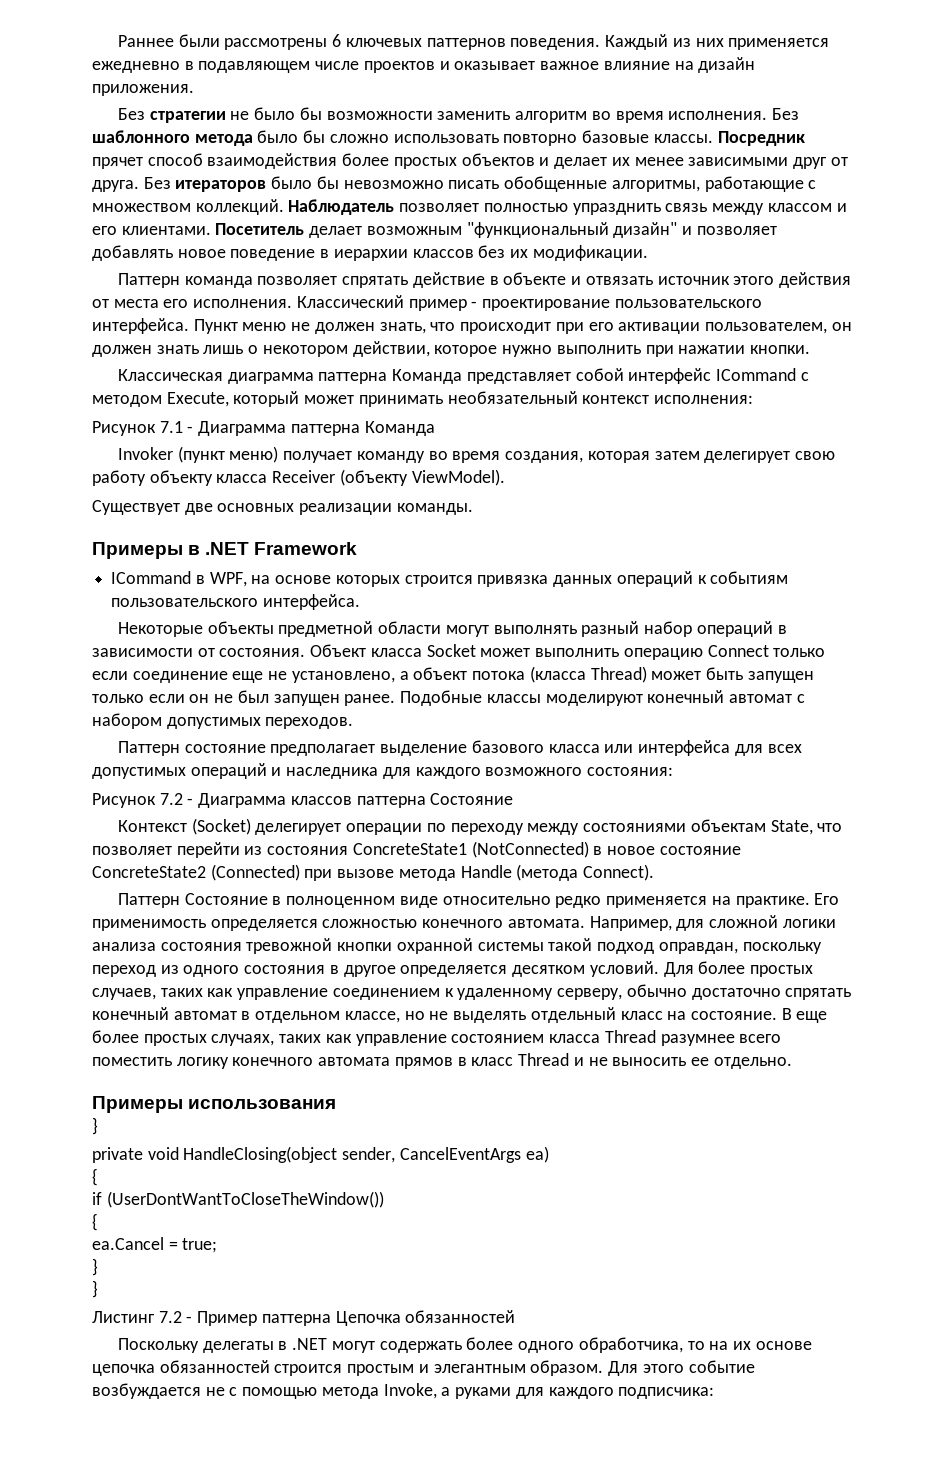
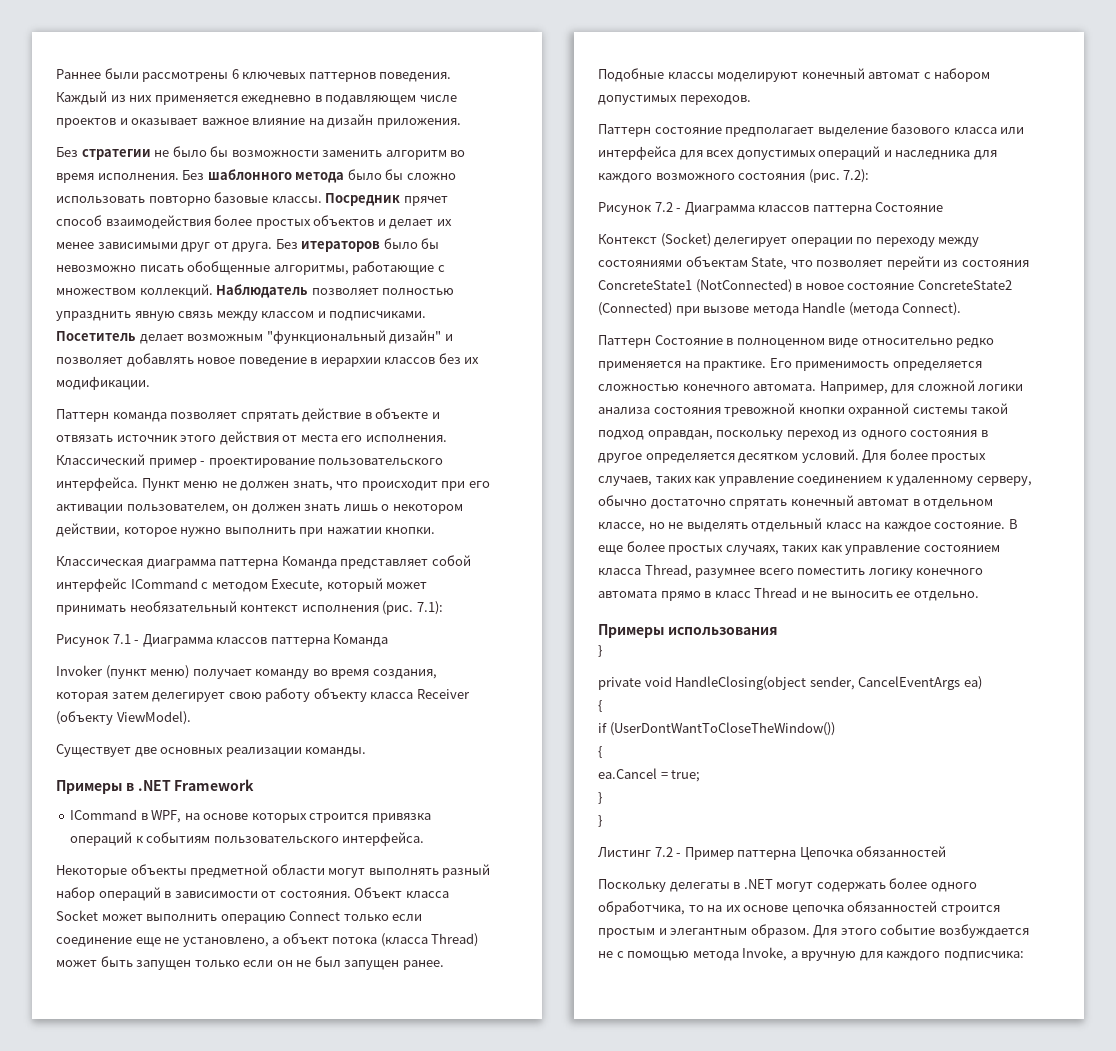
- Наблюдатель позволяет полностью упразднить связь между классом и его клиентами.
+ Наблюдатель позволяет полностью упразднить явную связь между классом и подписчиками.
- Классическая диаграмма паттерна Команда представляет собой интерфейс ICommand с методом Execute, который может принимать необязательный контекст исполнения:
+ Классическая диаграмма паттерна Команда представляет собой интерфейс ICommand с методом Execute, который может принимать необязательный контекст исполнения (рис. 7.1):
- Рисунок 7.1 - Диаграмма паттерна Команда
+ Рисунок 7.1 - Диаграмма классов паттерна Команда
- ICommand в WPF, на основе которых строится привязка данных операций к событиям пользовательского интерфейса.
+ ICommand в WPF, на основе которых строится привязка операций к событиям пользовательского интерфейса.
- Паттерн состояние предполагает выделение базового класса или интерфейса для всех допустимых операций и наследника для каждого возможного состояния:
+ Паттерн состояние предполагает выделение базового класса или интерфейса для всех допустимых операций и наследника для каждого возможного состояния (рис. 7.2):
- Для более простых случаев, таких как управление соединением к удаленному серверу, обычно достаточно спрятать конечный автомат в отдельном классе, но не выделять отдельный класс на состояние.
+ Для более простых случаев, таких как управление соединением к удаленному серверу, обычно достаточно спрятать конечный автомат в отдельном классе, но не выделять отдельный класс на каждое состояние.
- В еще более простых случаях, таких как управление состоянием класса Thread разумнее всего поместить логику конечного автомата прямов в класс Thread и не выносить ее отдельно.
+ В еще более простых случаях, таких как управление состоянием класса Thread, разумнее всего поместить логику конечного автомата прямо в класс Thread и не выносить ее отдельно.
- Для этого событие возбуждается не с помощью метода Invoke, а руками для каждого подписчика:
+ Для этого событие возбуждается не с помощью метода Invoke, а вручную для каждого подписчика:

